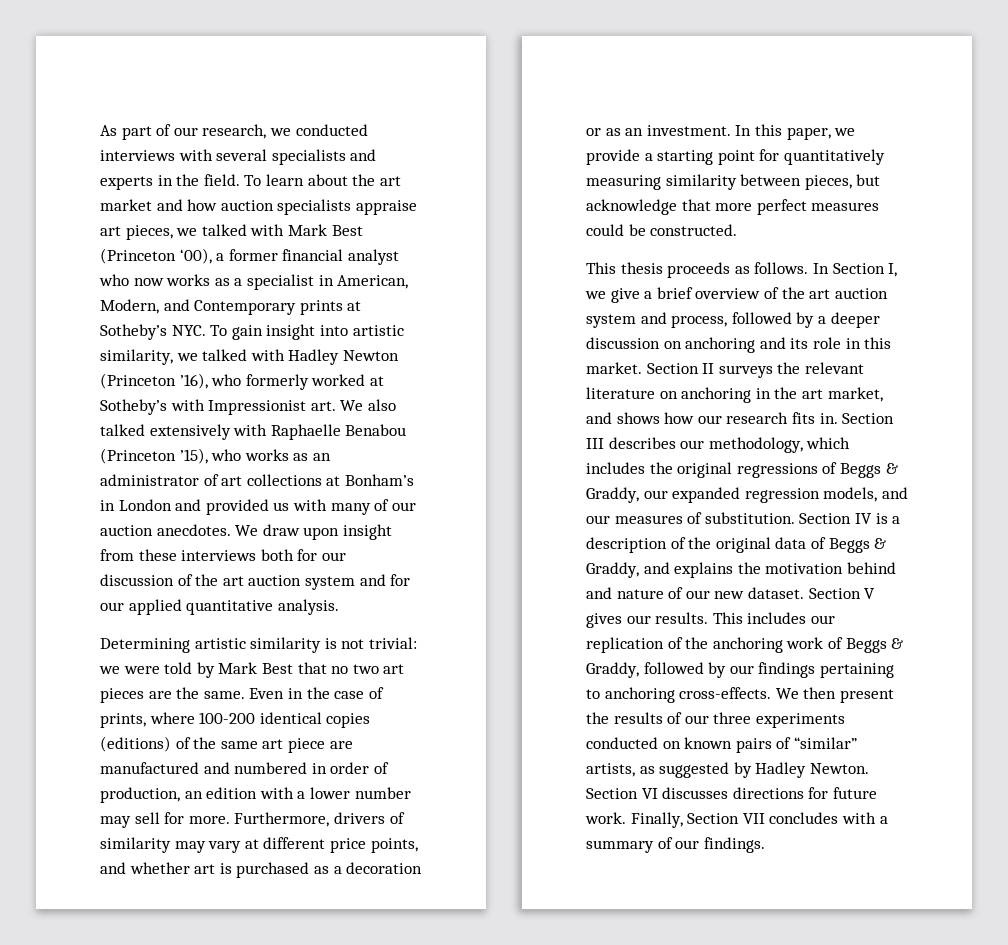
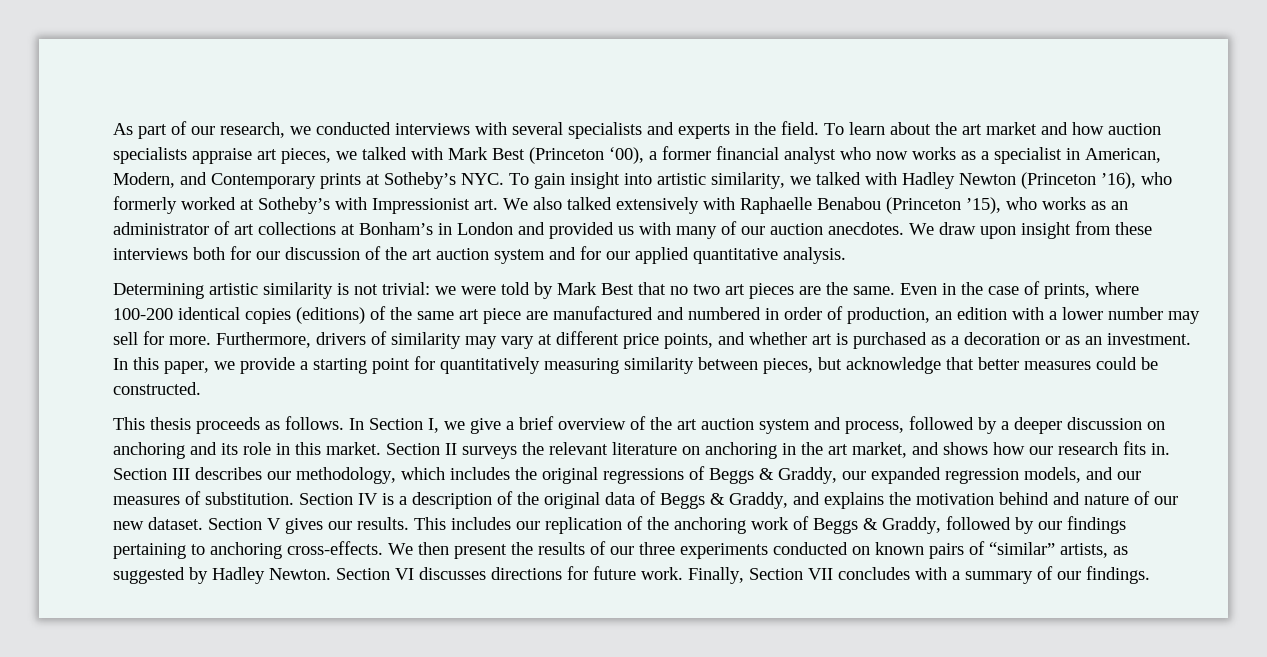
- In this paper, we provide a starting point for quantitatively measuring similarity between pieces, but acknowledge that more perfect measures could be constructed.
+ In this paper, we provide a starting point for quantitatively measuring similarity between pieces, but acknowledge that better measures could be constructed.

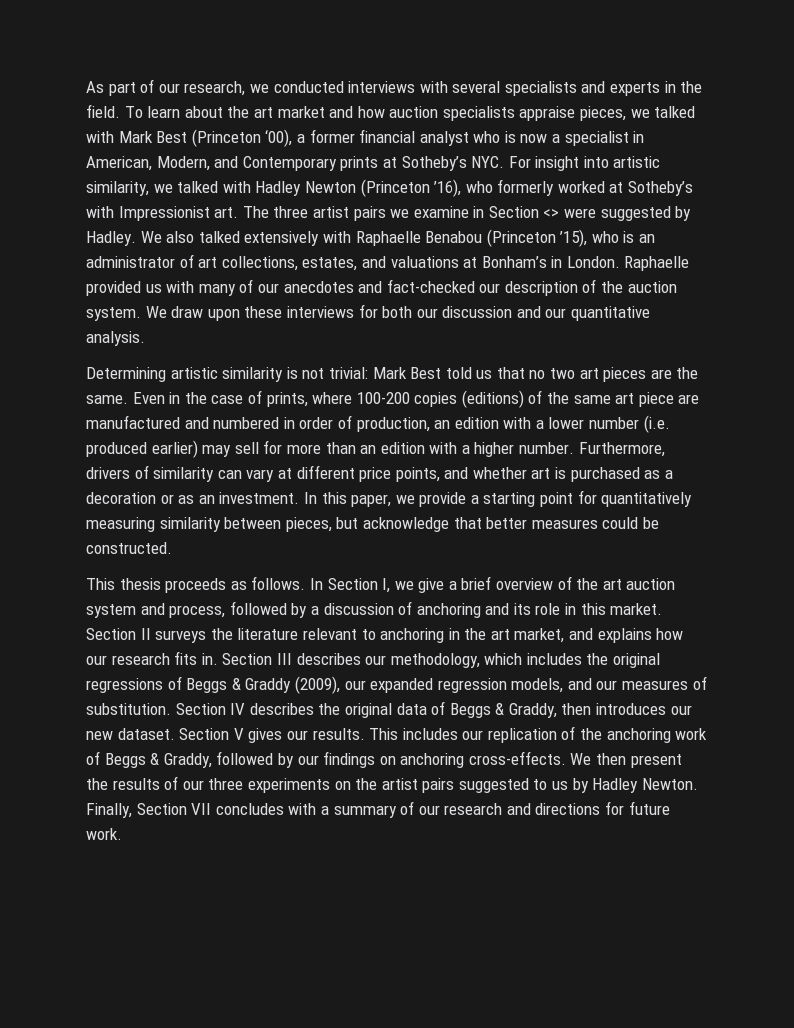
- To learn about the art market and how auction specialists appraise art pieces, we talked with Mark Best (Princeton ‘00), a former financial analyst who now works as a specialist in American, Modern, and Contemporary prints at Sotheby’s NYC. To gain insight into artistic similarity, we talked with Hadley Newton (Princeton ’16), who formerly worked at Sotheby’s with Impressionist art. We also talked extensively with Raphaelle Benabou (Princeton ’15), who works as an administrator of art collections at Bonham’s in London and provided us with many of our auction anecdotes. We draw upon insight from these interviews both for our discussion of the art auction system and for our applied quantitative analysis.
+ To learn about the art market and how auction specialists appraise pieces, we talked with Mark Best (Princeton ‘00), a former financial analyst who is now a specialist in American, Modern, and Contemporary prints at Sotheby’s NYC. For insight into artistic similarity, we talked with Hadley Newton (Princeton ’16), who formerly worked at Sotheby’s with Impressionist art. The three artist pairs we examine in Section <> were suggested by Hadley. We also talked extensively with Raphaelle Benabou (Princeton ’15), who is an administrator of art collections, estates, and valuations at Bonham’s in London. Raphaelle provided us with many of our anecdotes and fact-checked our description of the auction system. We draw upon these interviews for both our discussion and our quantitative analysis.
- Determining artistic similarity is not trivial: we were told by Mark Best that no two art pieces are the same.
+ Determining artistic similarity is not trivial: Mark Best told us that no two art pieces are the same.
- Even in the case of prints, where 100-200 identical copies (editions) of the same art piece are manufactured and numbered in order of production, an edition with a lower number may sell for more.
+ Even in the case of prints, where 100-200 copies (editions) of the same art piece are manufactured and numbered in order of production, an edition with a lower number (i.e. produced earlier) may sell for more than an edition with a higher number.
- Furthermore, drivers of similarity may vary at different price points, and whether art is purchased as a decoration or as an investment.
+ Furthermore, drivers of similarity can vary at different price points, and whether art is purchased as a decoration or as an investment.
- In Section I, we give a brief overview of the art auction system and process, followed by a deeper discussion on anchoring and its role in this market.
+ In Section I, we give a brief overview of the art auction system and process, followed by a discussion of anchoring and its role in this market.
- Section II surveys the relevant literature on anchoring in the art market, and shows how our research fits in.
+ Section II surveys the literature relevant to anchoring in the art market, and explains how our research fits in.
- Section III describes our methodology, which includes the original regressions of Beggs & Graddy, our expanded regression models, and our measures of substitution.
+ Section III describes our methodology, which includes the original regressions of Beggs & Graddy (2009), our expanded regression models, and our measures of substitution.
- Section IV is a description of the original data of Beggs & Graddy, and explains the motivation behind and nature of our new dataset.
+ Section IV describes the original data of Beggs & Graddy, then introduces our new dataset.
- This includes our replication of the anchoring work of Beggs & Graddy, followed by our findings pertaining to anchoring cross-effects.
+ This includes our replication of the anchoring work of Beggs & Graddy, followed by our findings on anchoring cross-effects.
- We then present the results of our three experiments conducted on known pairs of “similar” artists, as suggested by Hadley Newton. Section VI discusses directions for future work.
+ We then present the results of our three experiments on the artist pairs suggested to us by Hadley Newton.
- Finally, Section VII concludes with a summary of our findings.
+ Finally, Section VII concludes with a summary of our research and directions for future work.

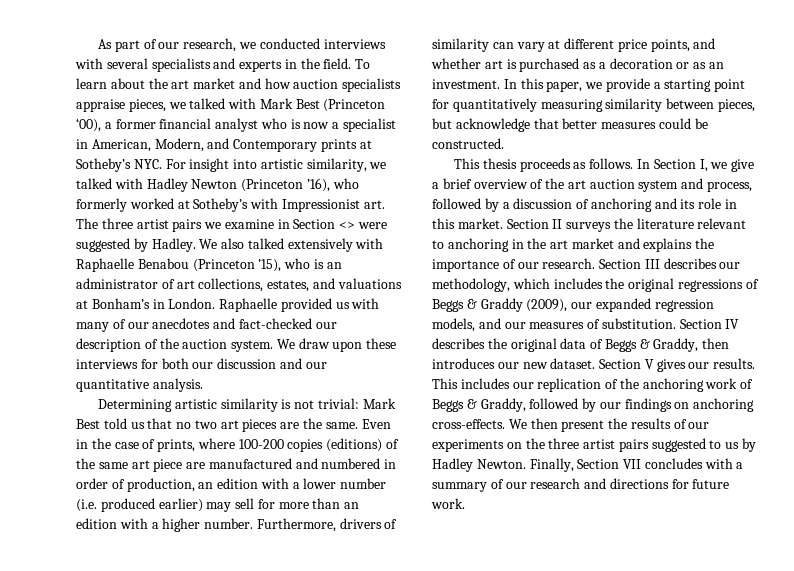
- Section II surveys the literature relevant to anchoring in the art market, and explains how our research fits in.
+ Section II surveys the literature relevant to anchoring in the art market and explains the importance of our research.
- We then present the results of our three experiments on the artist pairs suggested to us by Hadley Newton.
+ We then present the results of our experiments on the three artist pairs suggested to us by Hadley Newton.

